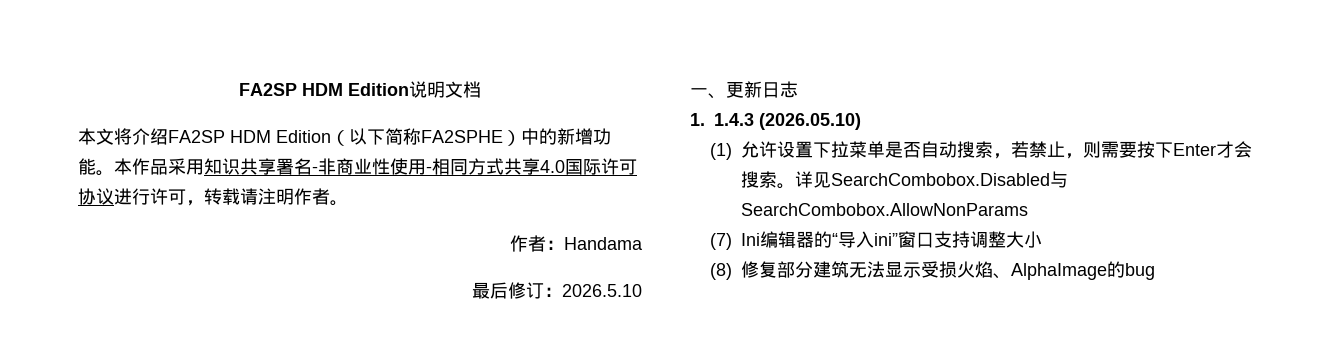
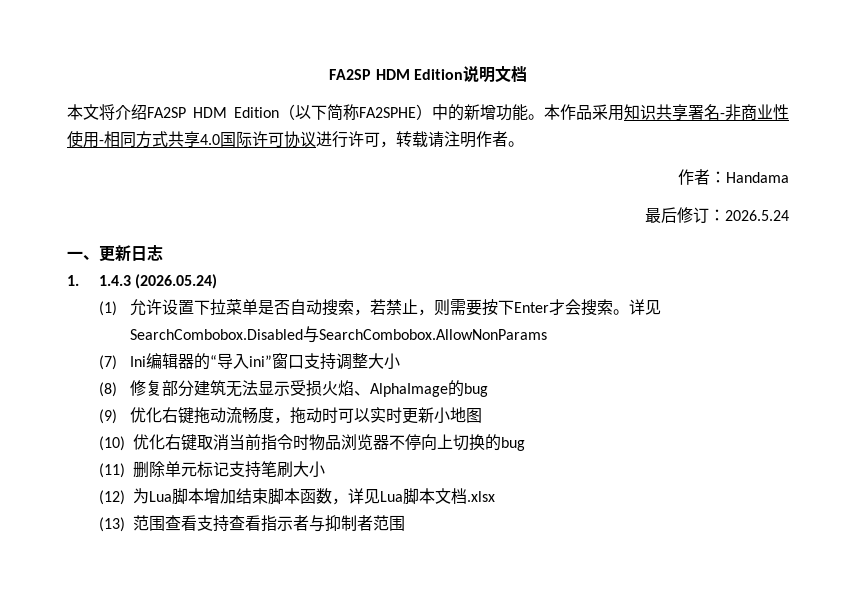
- 最后修订：2026.5.10
+ 最后修订：2026.5.24
- 1. 1.4.3 (2026.05.10)
+ 1. 1.4.3 (2026.05.24)
+ (9)优化右键拖动流畅度，拖动时可以实时更新小地图
+ (10)优化右键取消当前指令时物品浏览器不停向上切换的bug
+ (11)删除单元标记支持笔刷大小
+ (12)为Lua脚本增加结束脚本函数，详见Lua脚本文档.xlsx
+ (13)范围查看支持查看指示者与抑制者范围

